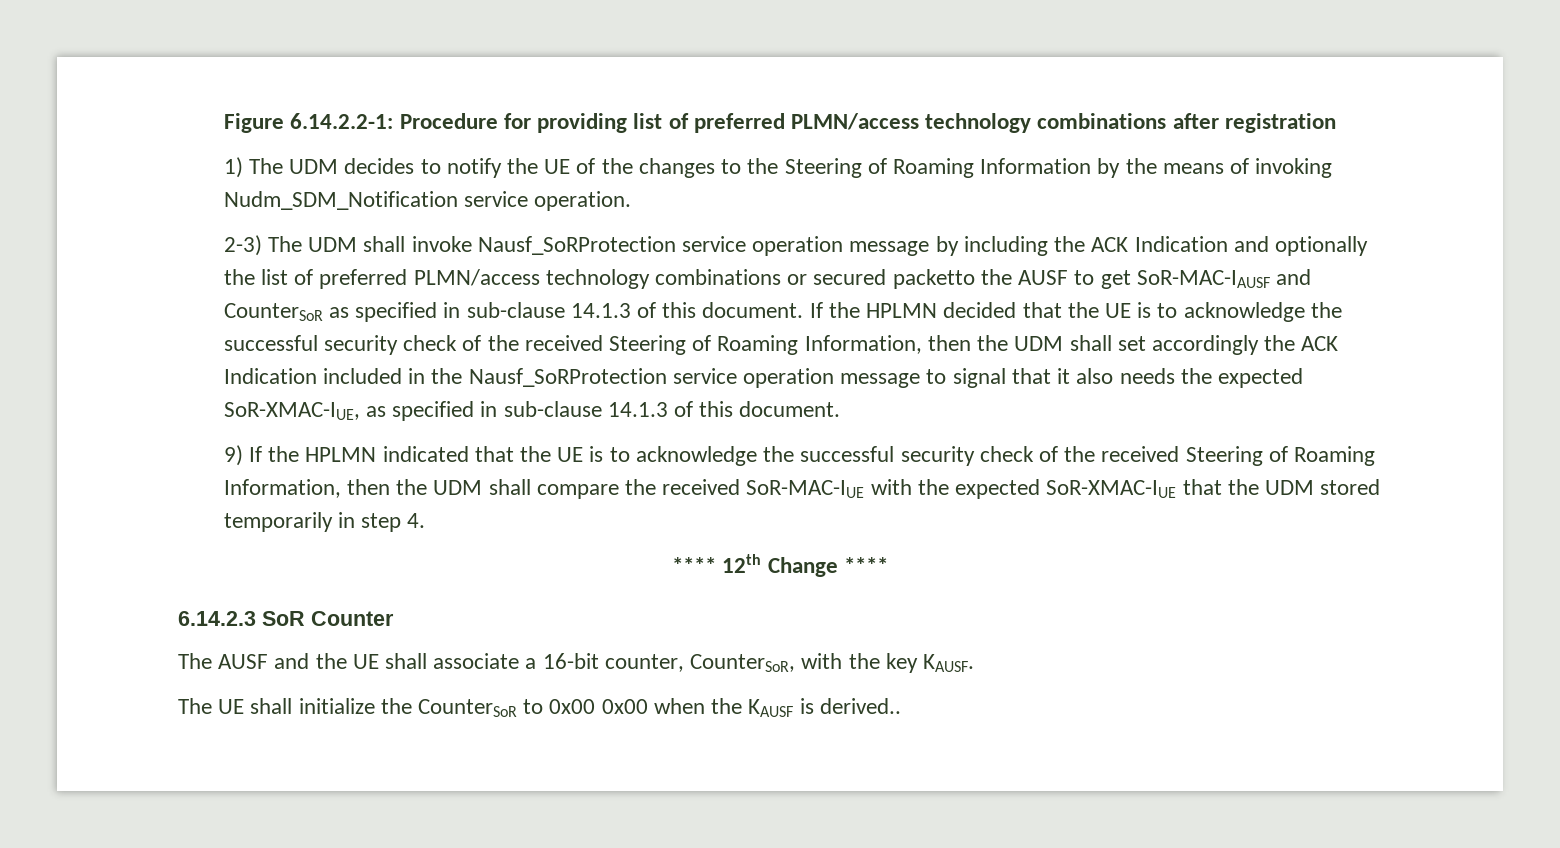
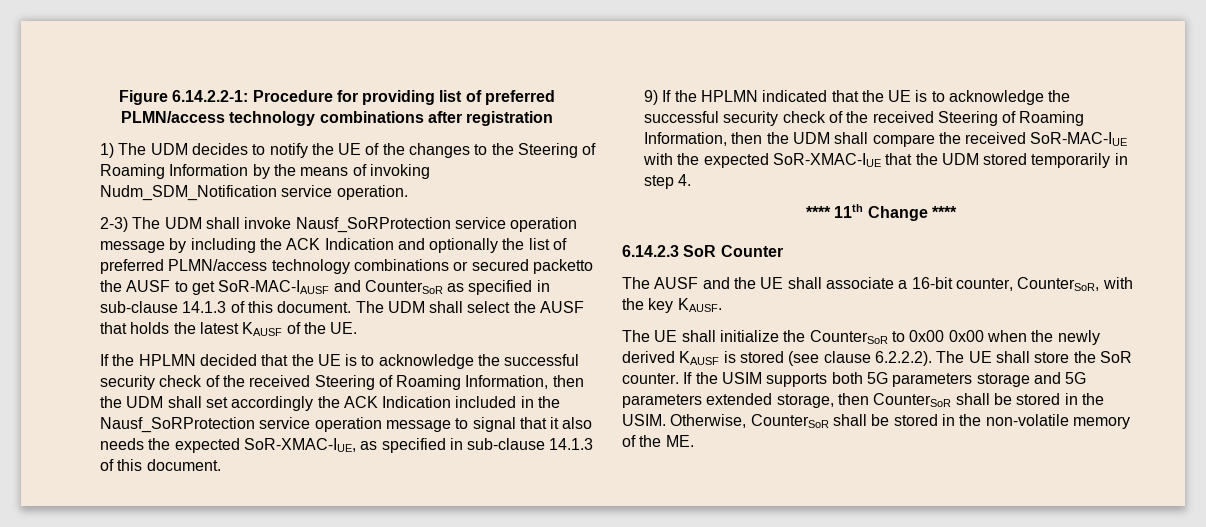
- 2-3) The UDM shall invoke Nausf_SoRProtection service operation message by including the ACK Indication and optionally the list of preferred PLMN/access technology combinations or secured packetto the AUSF to get SoR-MAC-IAUSF and CounterSoR as specified in sub-clause 14.1.3 of this document. If the HPLMN decided that the UE is to acknowledge the successful security check of the received Steering of Roaming Information, then the UDM shall set accordingly the ACK Indication included in the Nausf_SoRProtection service operation message to signal that it also needs the expected SoR-XMAC-IUE, as specified in sub-clause 14.1.3 of this document.
+ 2-3) The UDM shall invoke Nausf_SoRProtection service operation message by including the ACK Indication and optionally the list of preferred PLMN/access technology combinations or secured packetto the AUSF to get SoR-MAC-IAUSF and CounterSoR as specified in sub-clause 14.1.3 of this document. The UDM shall select the AUSF that holds the latest KAUSF of the UE.
+ If the HPLMN decided that the UE is to acknowledge the successful security check of the received Steering of Roaming Information, then the UDM shall set accordingly the ACK Indication included in the Nausf_SoRProtection service operation message to signal that it also needs the expected SoR-XMAC-IUE, as specified in sub-clause 14.1.3 of this document.
- **** 12th Change ****
+ **** 11th Change ****
- The UE shall initialize the CounterSoR to 0x00 0x00 when the KAUSF is derived..
+ The UE shall initialize the CounterSoR to 0x00 0x00 when the newly derived KAUSF is stored (see clause 6.2.2.2). The UE shall store the SoR counter. If the USIM supports both 5G parameters storage and 5G parameters extended storage, then CounterSoR shall be stored in the USIM. Otherwise, CounterSoR shall be stored in the non-volatile memory of the ME.

